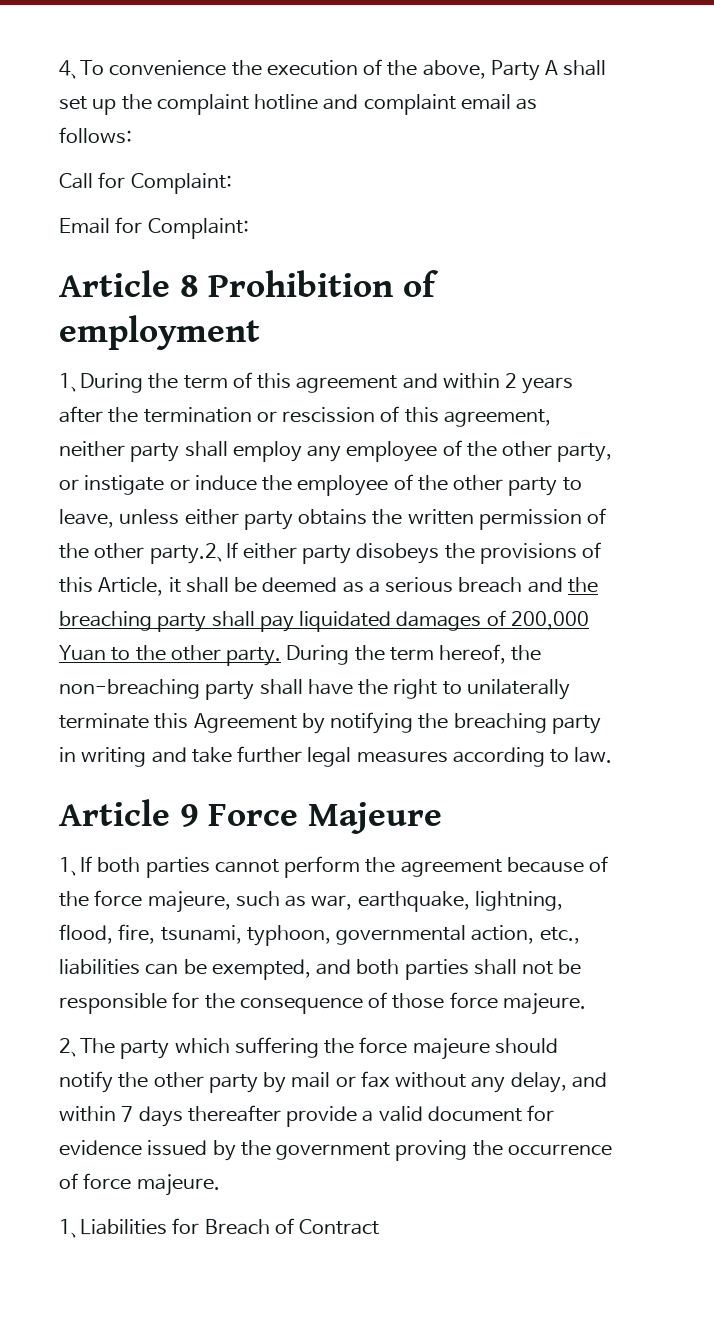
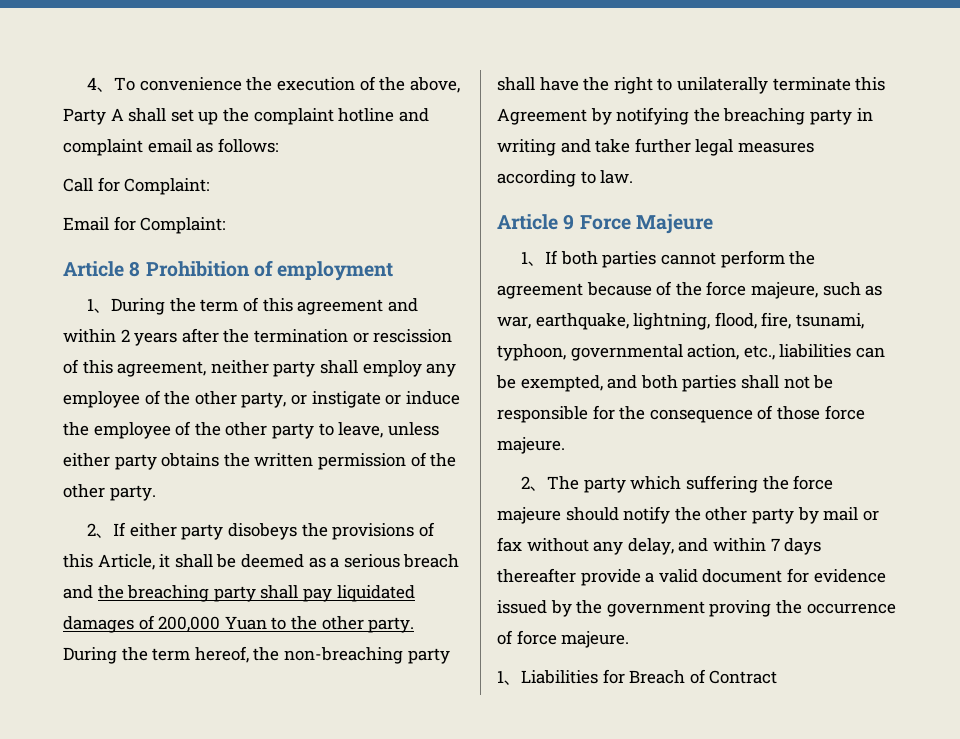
- 1、During the term of this agreement and within 2 years after the termination or rescission of this agreement, neither party shall employ any employee of the other party, or instigate or induce the employee of the other party to leave, unless either party obtains the written permission of the other party.2、If either party disobeys the provisions of this Article, it shall be deemed as a serious breach and the breaching party shall pay liquidated damages of 200,000 Yuan to the other party.
+ 1、During the term of this agreement and within 2 years after the termination or rescission of this agreement, neither party shall employ any employee of the other party, or instigate or induce the employee of the other party to leave, unless either party obtains the written permission of the other party.
+ 2、If either party disobeys the provisions of this Article, it shall be deemed as a serious breach and the breaching party shall pay liquidated damages of 200,000 Yuan to the other party.

